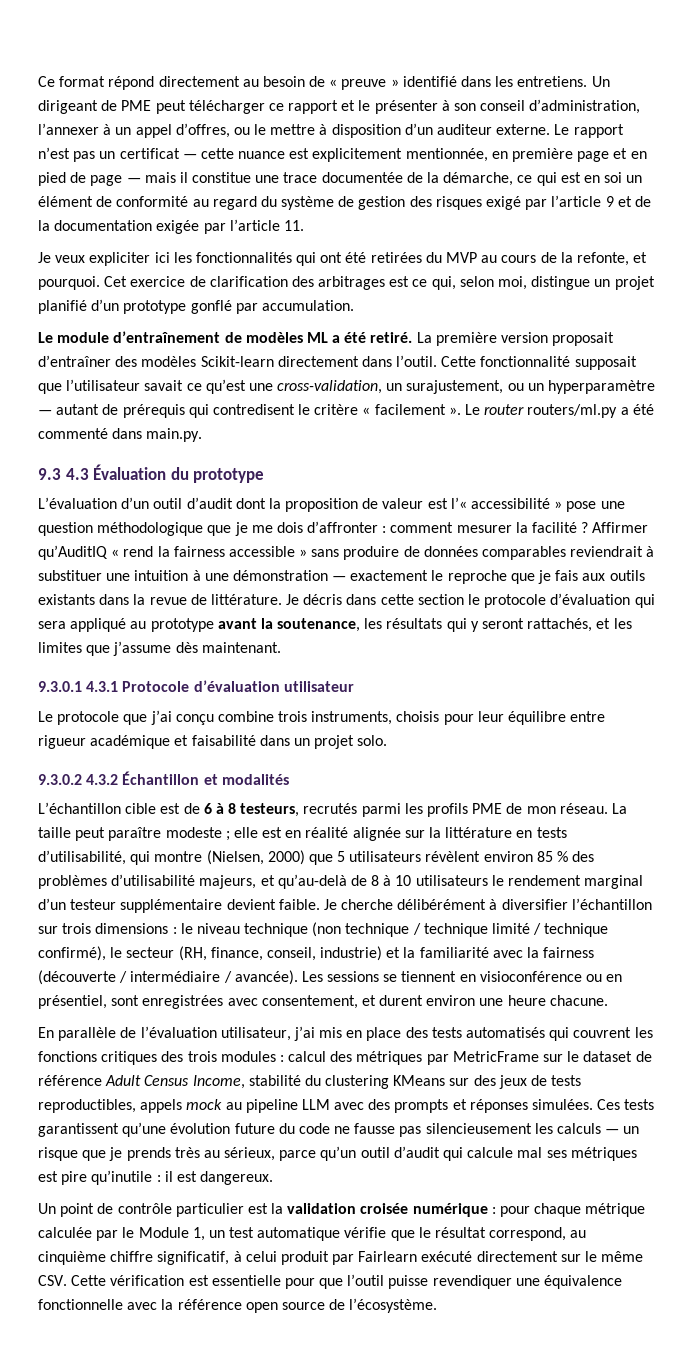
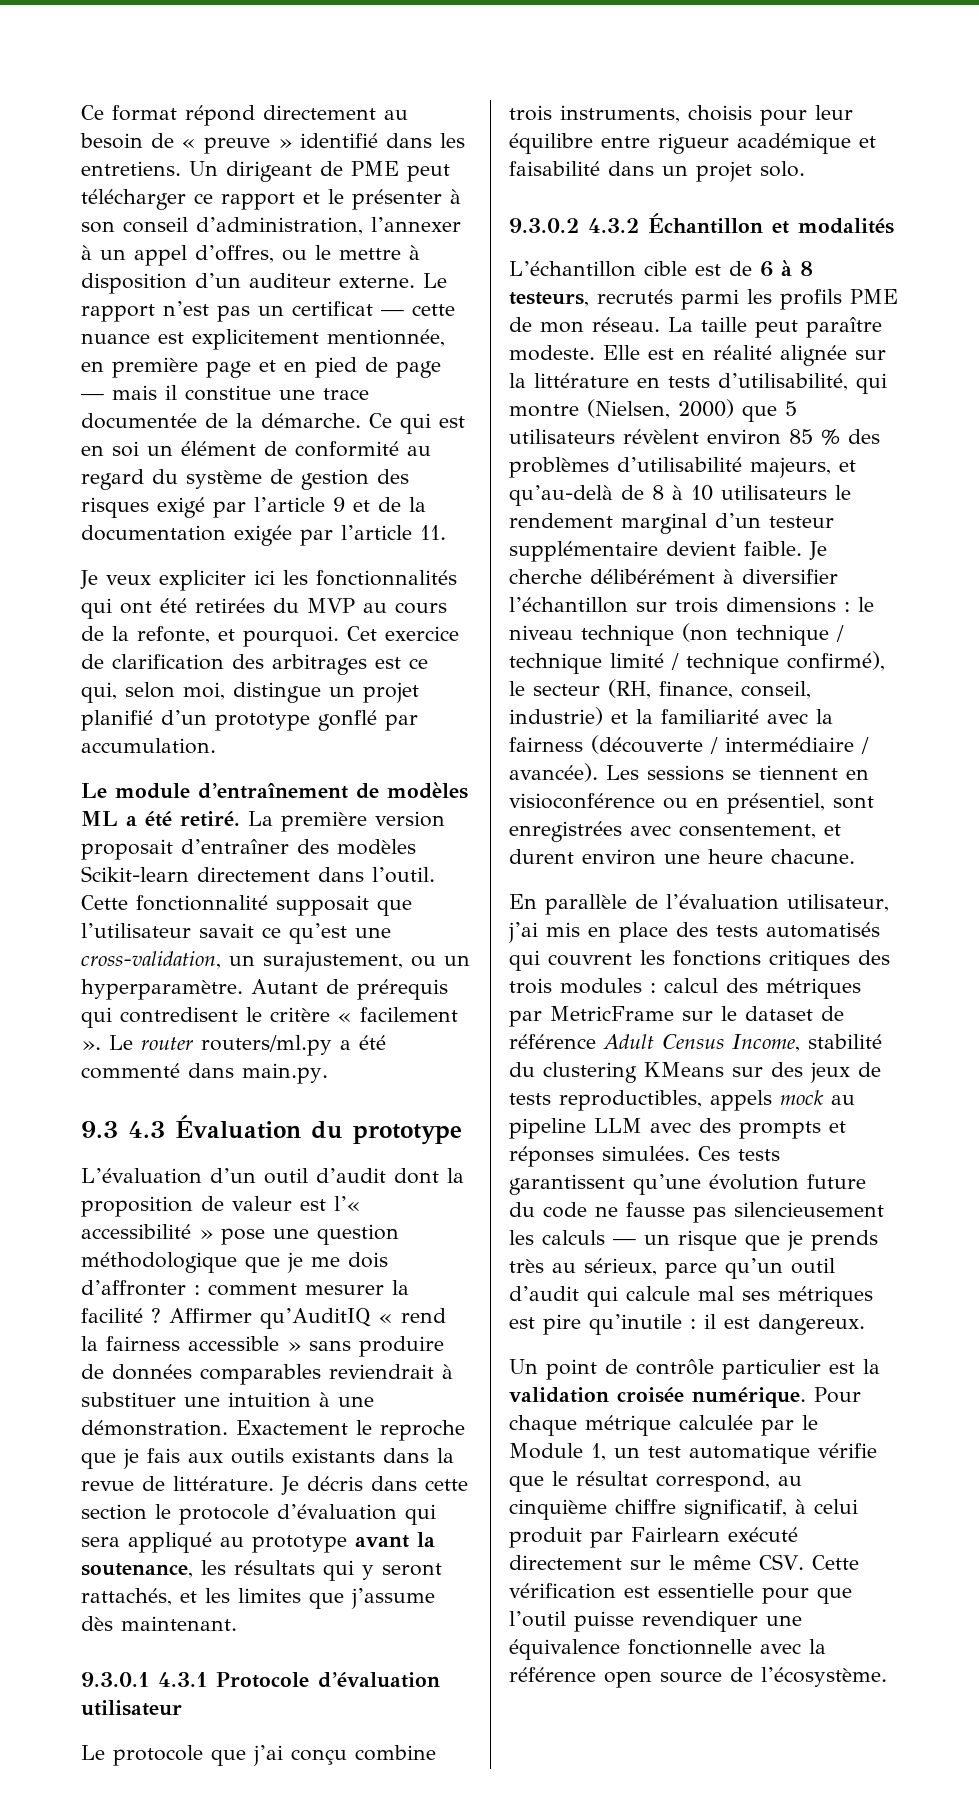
- Le rapport n’est pas un certificat — cette nuance est explicitement mentionnée, en première page et en pied de page — mais il constitue une trace documentée de la démarche, ce qui est en soi un élément de conformité au regard du système de gestion des risques exigé par l’article 9 et de la documentation exigée par l’article 11.
+ Le rapport n’est pas un certificat — cette nuance est explicitement mentionnée, en première page et en pied de page — mais il constitue une trace documentée de la démarche. Ce qui est en soi un élément de conformité au regard du système de gestion des risques exigé par l’article 9 et de la documentation exigée par l’article 11.
- Cette fonctionnalité supposait que l’utilisateur savait ce qu’est une cross-validation, un surajustement, ou un hyperparamètre — autant de prérequis qui contredisent le critère « facilement ».
+ Cette fonctionnalité supposait que l’utilisateur savait ce qu’est une cross-validation, un surajustement, ou un hyperparamètre. Autant de prérequis qui contredisent le critère « facilement ».
- Affirmer qu’AuditIQ « rend la fairness accessible » sans produire de données comparables reviendrait à substituer une intuition à une démonstration — exactement le reproche que je fais aux outils existants dans la revue de littérature.
+ Affirmer qu’AuditIQ « rend la fairness accessible » sans produire de données comparables reviendrait à substituer une intuition à une démonstration. Exactement le reproche que je fais aux outils existants dans la revue de littérature.
- La taille peut paraître modeste ; elle est en réalité alignée sur la littérature en tests d’utilisabilité, qui montre (Nielsen, 2000) que 5 utilisateurs révèlent environ 85 % des problèmes d’utilisabilité majeurs, et qu’au-delà de 8 à 10 utilisateurs le rendement marginal d’un testeur supplémentaire devient faible.
+ La taille peut paraître modeste. Elle est en réalité alignée sur la littérature en tests d’utilisabilité, qui montre (Nielsen, 2000) que 5 utilisateurs révèlent environ 85 % des problèmes d’utilisabilité majeurs, et qu’au-delà de 8 à 10 utilisateurs le rendement marginal d’un testeur supplémentaire devient faible.
- Un point de contrôle particulier est la validation croisée numérique : pour chaque métrique calculée par le Module 1, un test automatique vérifie que le résultat correspond, au cinquième chiffre significatif, à celui produit par Fairlearn exécuté directement sur le même CSV. Cette vérification est essentielle pour que l’outil puisse revendiquer une équivalence fonctionnelle avec la référence open source de l’écosystème.
+ Un point de contrôle particulier est la validation croisée numérique. Pour chaque métrique calculée par le Module 1, un test automatique vérifie que le résultat correspond, au cinquième chiffre significatif, à celui produit par Fairlearn exécuté directement sur le même CSV. Cette vérification est essentielle pour que l’outil puisse revendiquer une équivalence fonctionnelle avec la référence open source de l’écosystème.

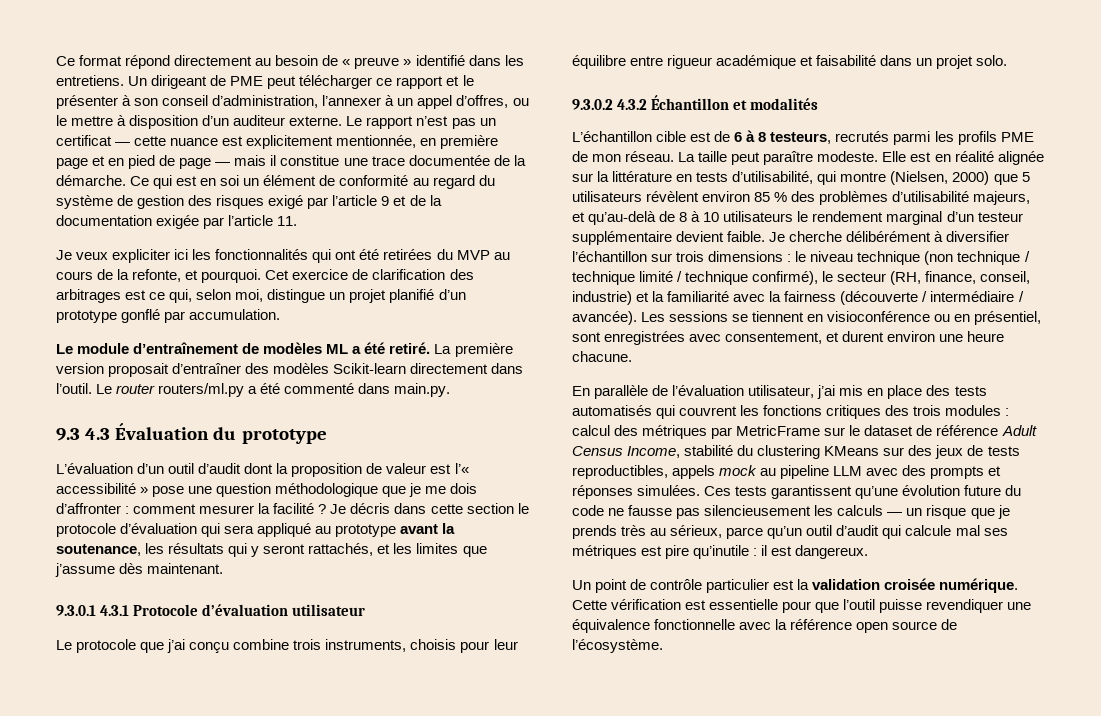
- Cette fonctionnalité supposait que l’utilisateur savait ce qu’est une cross-validation, un surajustement, ou un hyperparamètre. Autant de prérequis qui contredisent le critère « facilement ».
- Affirmer qu’AuditIQ « rend la fairness accessible » sans produire de données comparables reviendrait à substituer une intuition à une démonstration. Exactement le reproche que je fais aux outils existants dans la revue de littérature.
- Pour chaque métrique calculée par le Module 1, un test automatique vérifie que le résultat correspond, au cinquième chiffre significatif, à celui produit par Fairlearn exécuté directement sur le même CSV. Cette vérification est essentielle pour que l’outil puisse revendiquer une équivalence fonctionnelle avec la référence open source de l’écosystème.
+ Cette vérification est essentielle pour que l’outil puisse revendiquer une équivalence fonctionnelle avec la référence open source de l’écosystème.

